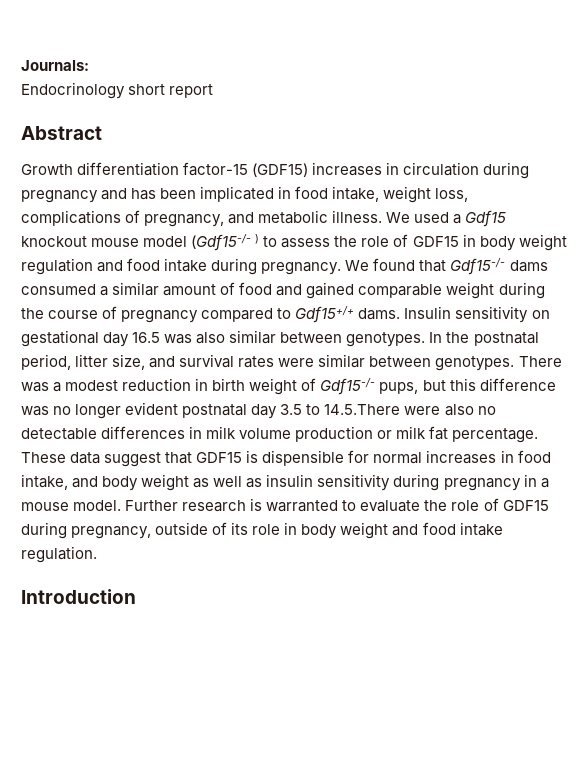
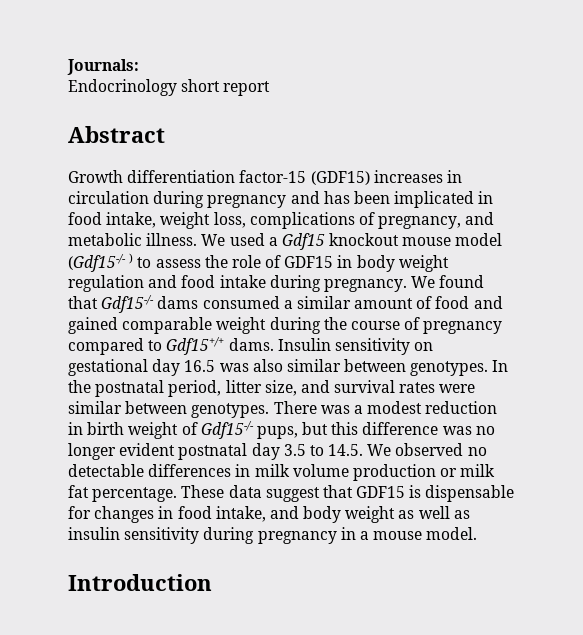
- There was a modest reduction in birth weight of Gdf15-/- pups, but this difference was no longer evident postnatal day 3.5 to 14.5.There were also no detectable differences in milk volume production or milk fat percentage.
+ There was a modest reduction in birth weight of Gdf15-/- pups, but this difference was no longer evident postnatal day 3.5 to 14.5. We observed no detectable differences in milk volume production or milk fat percentage.
- These data suggest that GDF15 is dispensible for normal increases in food intake, and body weight as well as insulin sensitivity during pregnancy in a mouse model. Further research is warranted to evaluate the role of GDF15 during pregnancy, outside of its role in body weight and food intake regulation.
+ These data suggest that GDF15 is dispensable for changes in food intake, and body weight as well as insulin sensitivity during pregnancy in a mouse model.

